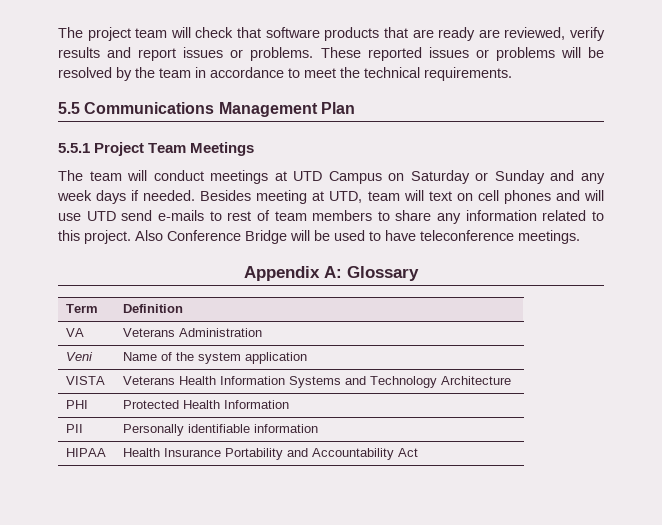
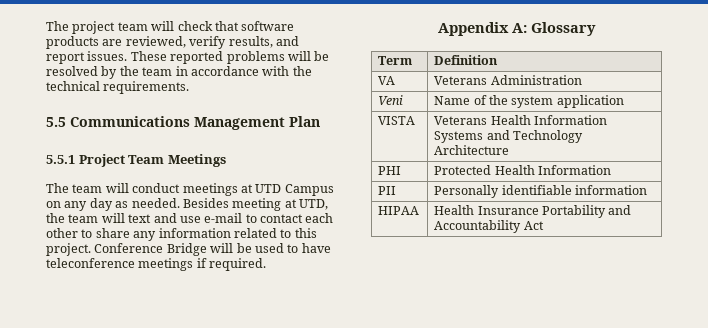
- The project team will check that software products that are ready are reviewed, verify results and report issues or problems. These reported issues or problems will be resolved by the team in accordance to meet the technical requirements.
+ The project team will check that software products are reviewed, verify results, and report issues. These reported problems will be resolved by the team in accordance with the technical requirements.
- The team will conduct meetings at UTD Campus on Saturday or Sunday and any week days if needed.
+ The team will conduct meetings at UTD Campus on any day as needed.
- Besides meeting at UTD, team will text on cell phones and will use UTD send e-mails to rest of team members to share any information related to this project.
+ Besides meeting at UTD, the team will text and use e-mail to contact each other to share any information related to this project.
- Also Conference Bridge will be used to have teleconference meetings.
+ Conference Bridge will be used to have teleconference meetings if required.

